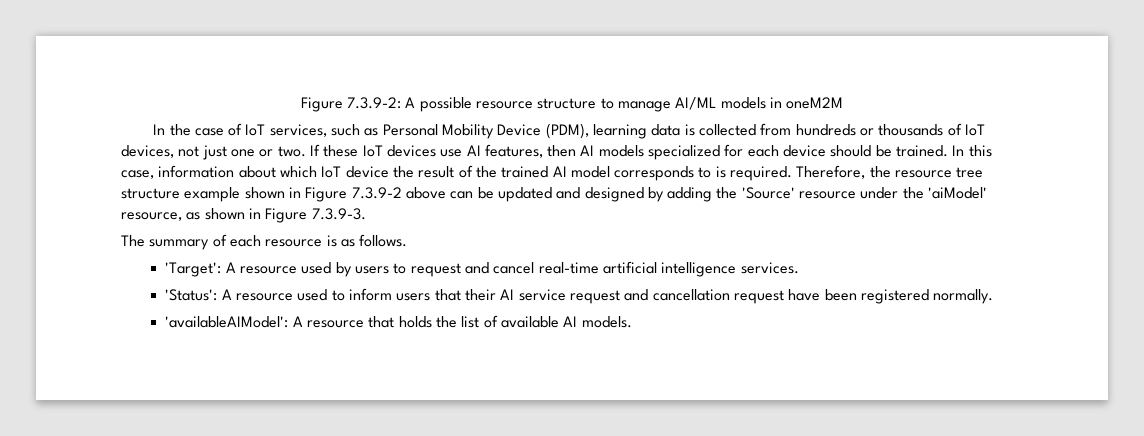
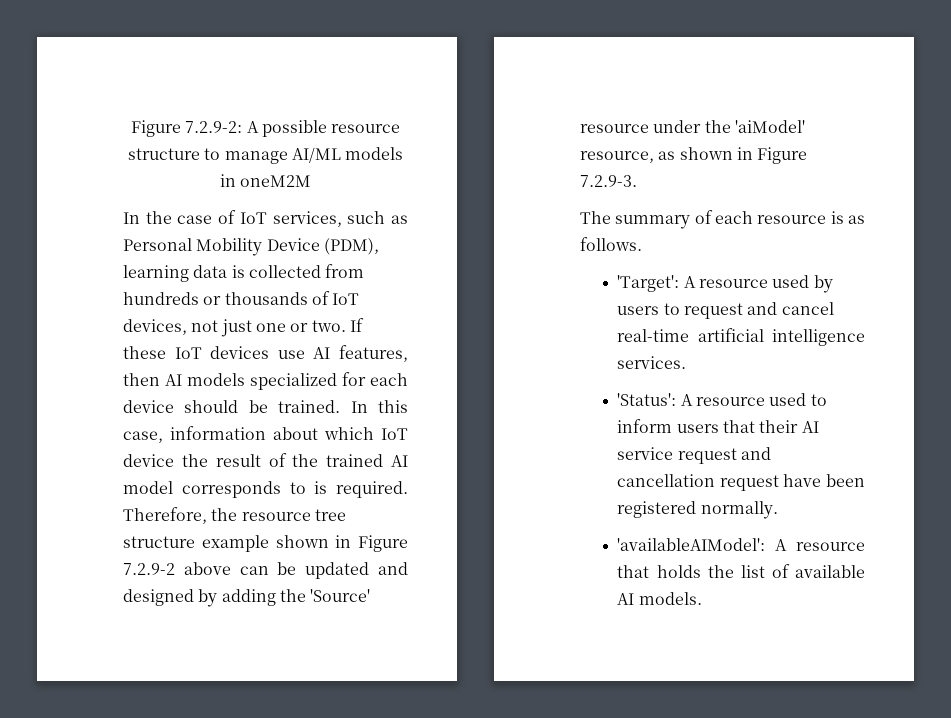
- Figure 7.3.9-2: A possible resource structure to manage AI/ML models in oneM2M
+ Figure 7.2.9-2: A possible resource structure to manage AI/ML models in oneM2M
- Therefore, the resource tree structure example shown in Figure 7.3.9-2 above can be updated and designed by adding the 'Source' resource under the 'aiModel' resource, as shown in Figure 7.3.9-3.
+ Therefore, the resource tree structure example shown in Figure 7.2.9-2 above can be updated and designed by adding the 'Source' resource under the 'aiModel' resource, as shown in Figure 7.2.9-3.

